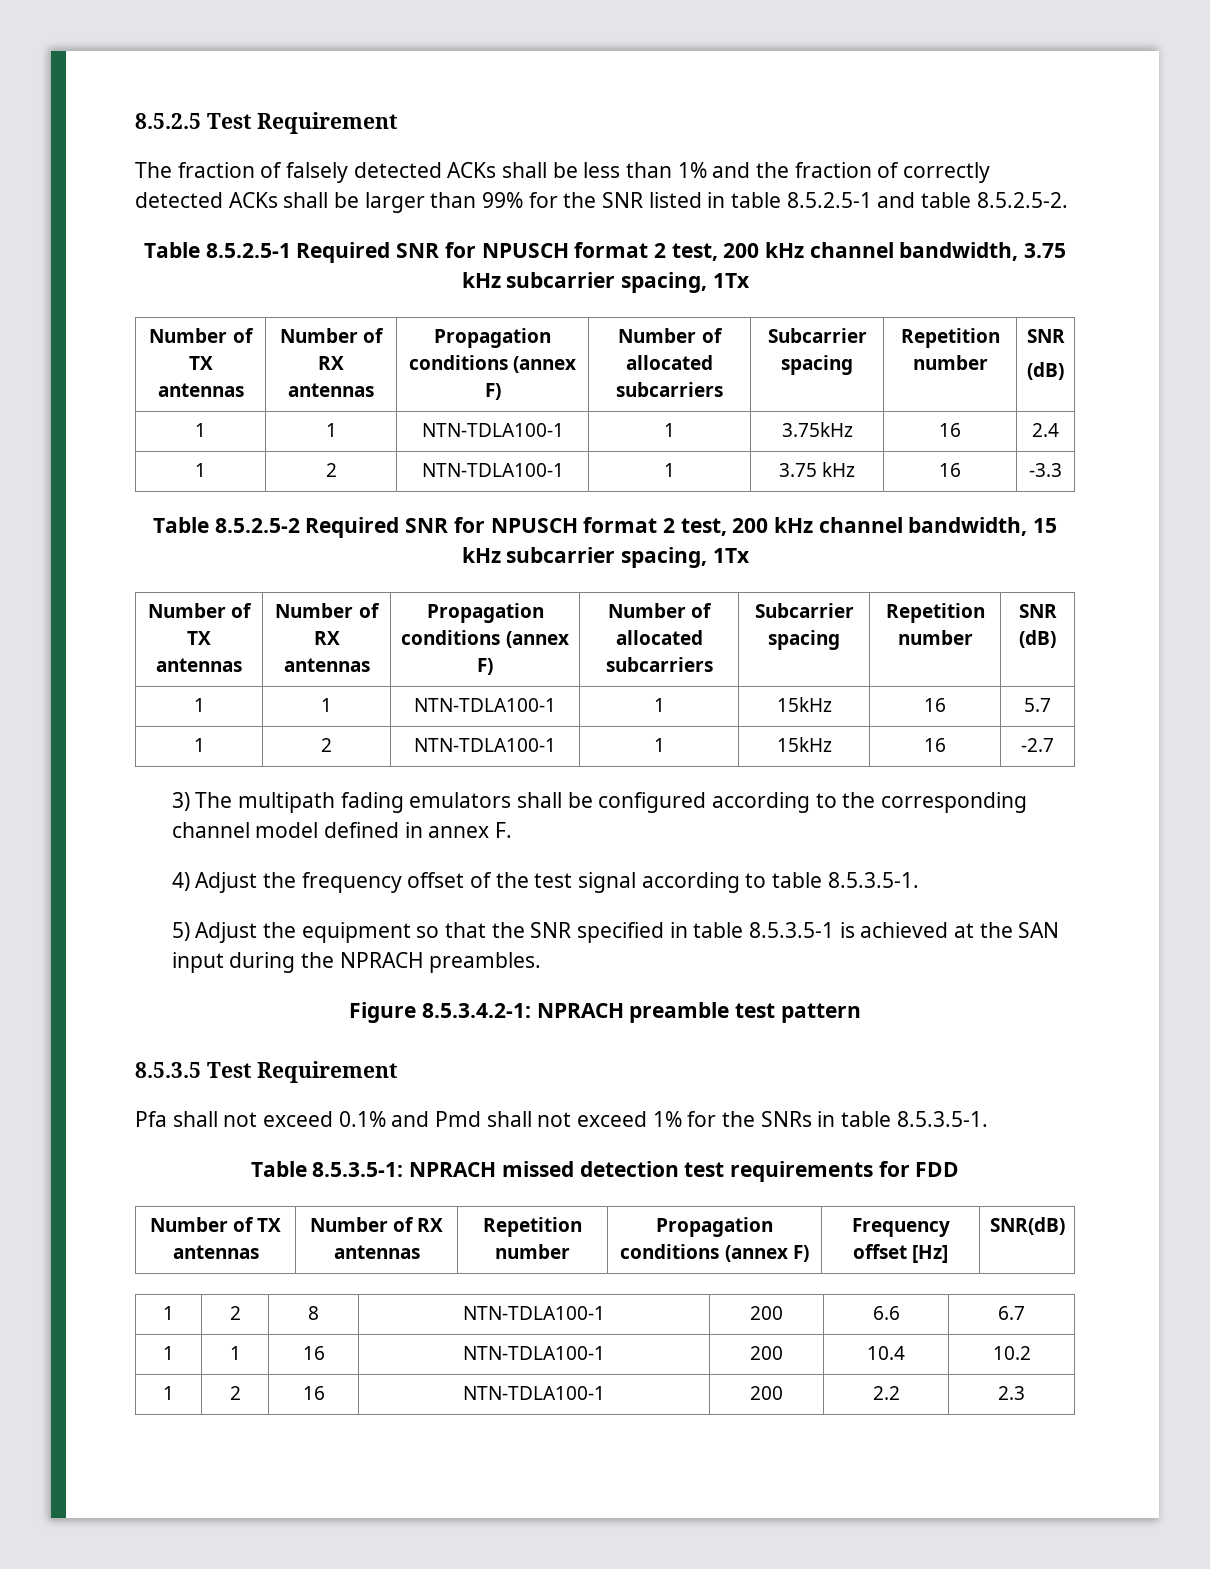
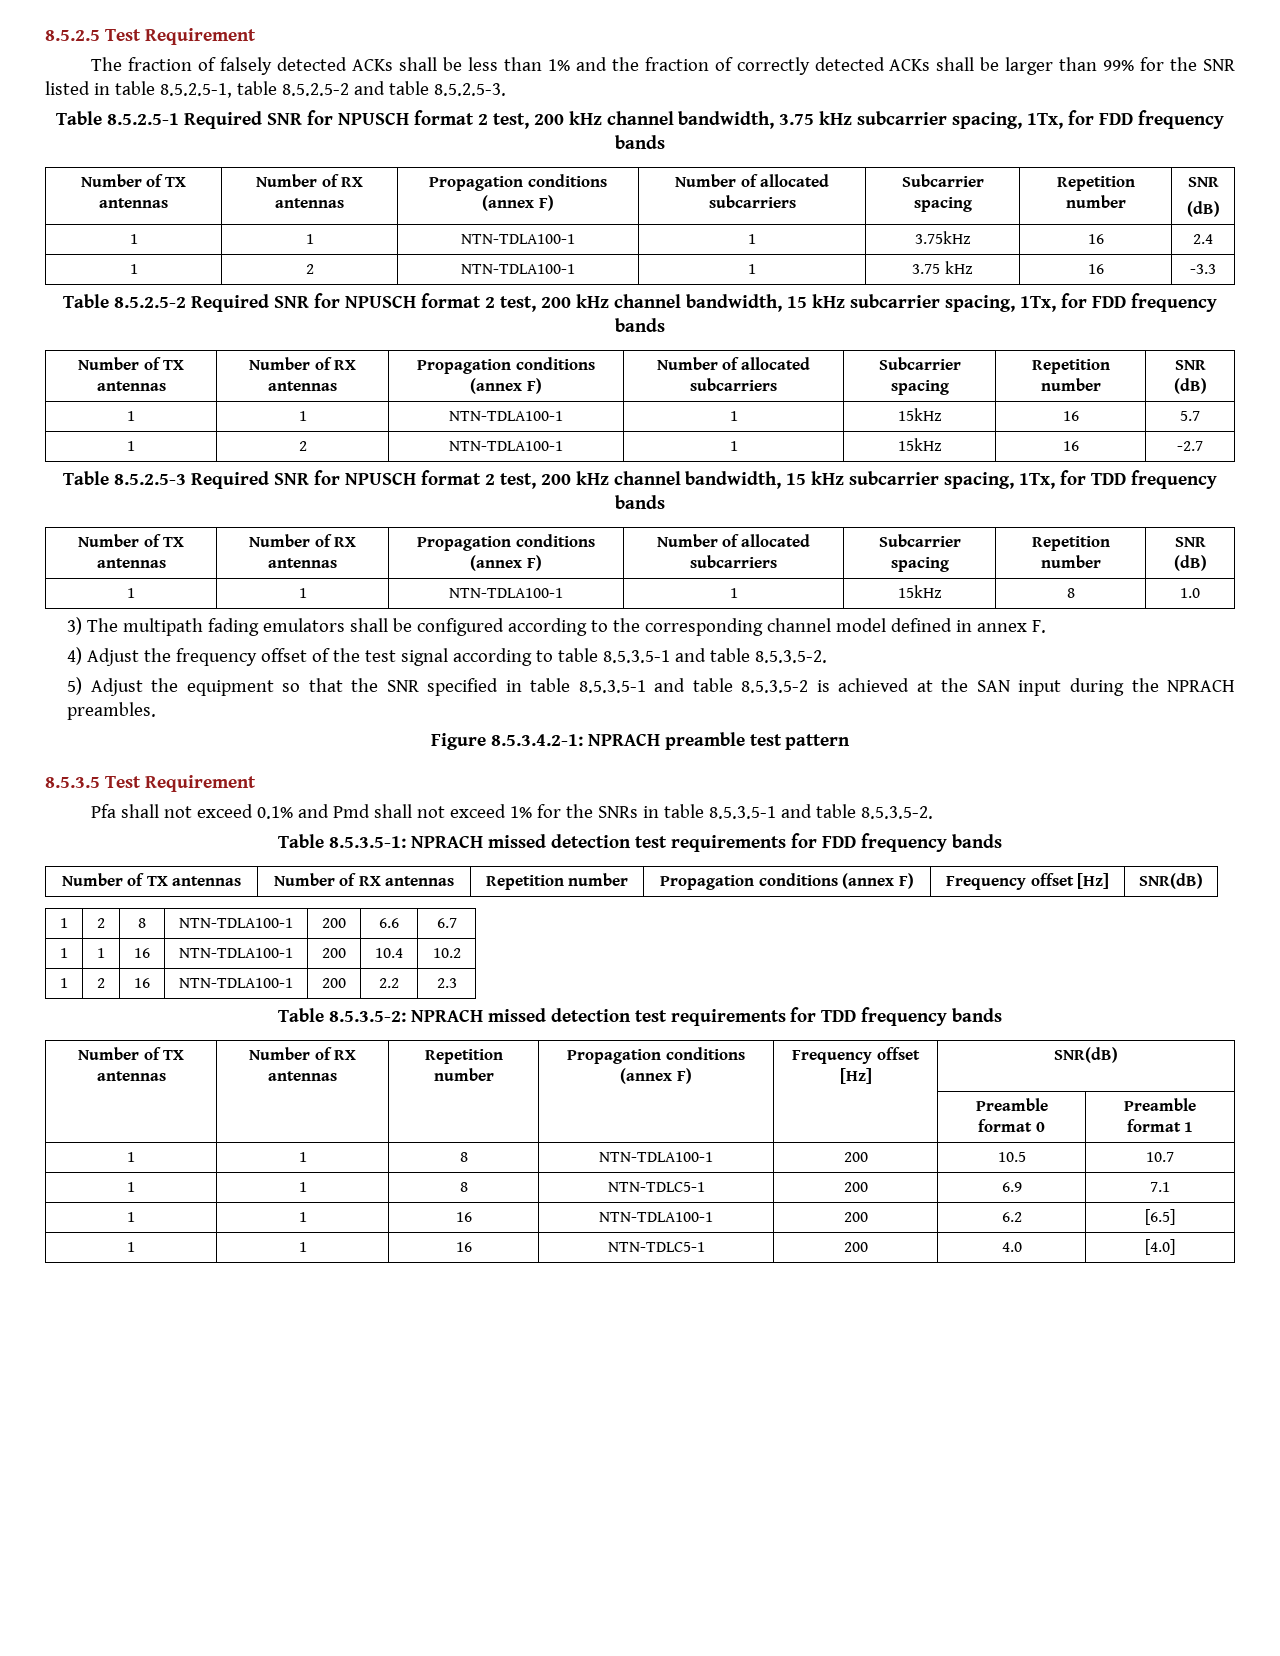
- The fraction of falsely detected ACKs shall be less than 1% and the fraction of correctly detected ACKs shall be larger than 99% for the SNR listed in table 8.5.2.5-1 and table 8.5.2.5-2.
+ The fraction of falsely detected ACKs shall be less than 1% and the fraction of correctly detected ACKs shall be larger than 99% for the SNR listed in table 8.5.2.5-1, table 8.5.2.5-2 and table 8.5.2.5-3.
- Table 8.5.2.5-1 Required SNR for NPUSCH format 2 test, 200 kHz channel bandwidth, 3.75 kHz subcarrier spacing, 1Tx
+ Table 8.5.2.5-1 Required SNR for NPUSCH format 2 test, 200 kHz channel bandwidth, 3.75 kHz subcarrier spacing, 1Tx, for FDD frequency bands
- Table 8.5.2.5-2 Required SNR for NPUSCH format 2 test, 200 kHz channel bandwidth, 15 kHz subcarrier spacing, 1Tx
+ Table 8.5.2.5-2 Required SNR for NPUSCH format 2 test, 200 kHz channel bandwidth, 15 kHz subcarrier spacing, 1Tx, for FDD frequency bands
+ Table 8.5.2.5-3 Required SNR for NPUSCH format 2 test, 200 kHz channel bandwidth, 15 kHz subcarrier spacing, 1Tx, for TDD frequency bands
+ Number of TX antennas | Number of RX antennas | Propagation conditions (annex F) | Number of allocated subcarriers | Subcarrier spacing | Repetition number | SNR (dB)
+ 1 | 1 | NTN-TDLA100-1 | 1 | 15kHz | 8 | 1.0
- 4) Adjust the frequency offset of the test signal according to table 8.5.3.5-1.
+ 4) Adjust the frequency offset of the test signal according to table 8.5.3.5-1 and table 8.5.3.5-2.
- 5) Adjust the equipment so that the SNR specified in table 8.5.3.5-1 is achieved at the SAN input during the NPRACH preambles.
+ 5) Adjust the equipment so that the SNR specified in table 8.5.3.5-1 and table 8.5.3.5-2 is achieved at the SAN input during the NPRACH preambles.
- Pfa shall not exceed 0.1% and Pmd shall not exceed 1% for the SNRs in table 8.5.3.5-1.
+ Pfa shall not exceed 0.1% and Pmd shall not exceed 1% for the SNRs in table 8.5.3.5-1 and table 8.5.3.5-2.
- Table 8.5.3.5-1: NPRACH missed detection test requirements for FDD
+ Table 8.5.3.5-1: NPRACH missed detection test requirements for FDD frequency bands
+ Table 8.5.3.5-2: NPRACH missed detection test requirements for TDD frequency bands
+ Number of TX antennas | Number of RX antennas | Repetition number | Propagation conditions (annex F) | Frequency offset [Hz] | SNR(dB)
+ | | | | | Preamble format 0 | Preamble format 1
+ 1 | 1 | 8 | NTN-TDLA100-1 | 200 | 10.5 | 10.7
+ 1 | 1 | 8 | NTN-TDLC5-1 | 200 | 6.9 | 7.1
+ 1 | 1 | 16 | NTN-TDLA100-1 | 200 | 6.2 | [6.5]
+ 1 | 1 | 16 | NTN-TDLC5-1 | 200 | 4.0 | [4.0]

